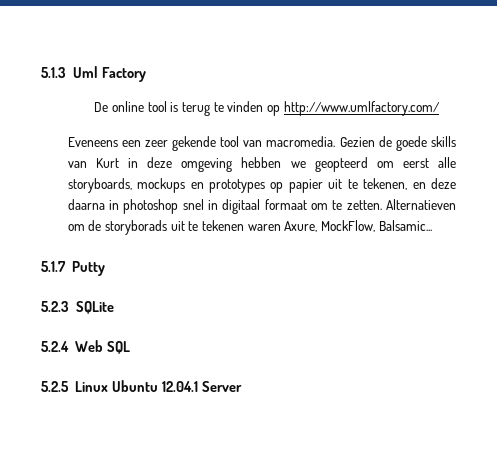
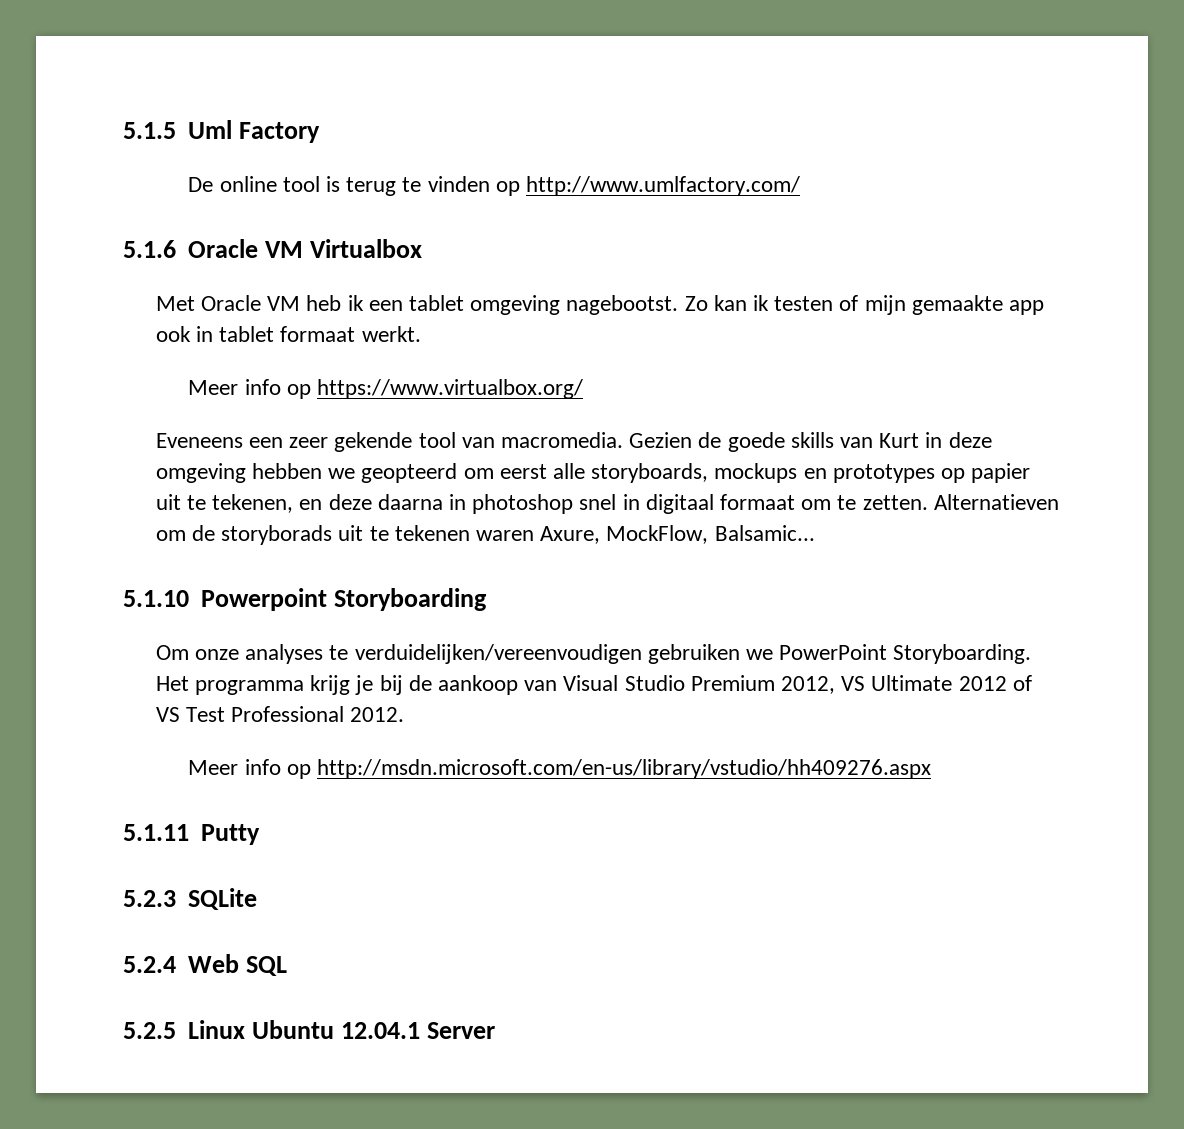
- 5.1.3 Uml Factory
+ 5.1.5 Uml Factory
+ 5.1.6 Oracle VM Virtualbox
+ Met Oracle VM heb ik een tablet omgeving nagebootst. Zo kan ik testen of mijn gemaakte app ook in tablet formaat werkt.
+ Meer info op https://www.virtualbox.org/
- 5.1.7 Putty
+ 5.1.10 Powerpoint Storyboarding
+ Om onze analyses te verduidelijken/vereenvoudigen gebruiken we PowerPoint Storyboarding. Het programma krijg je bij de aankoop van Visual Studio Premium 2012, VS Ultimate 2012 of VS Test Professional 2012.
+ Meer info op http://msdn.microsoft.com/en-us/library/vstudio/hh409276.aspx
+ 5.1.11 Putty

